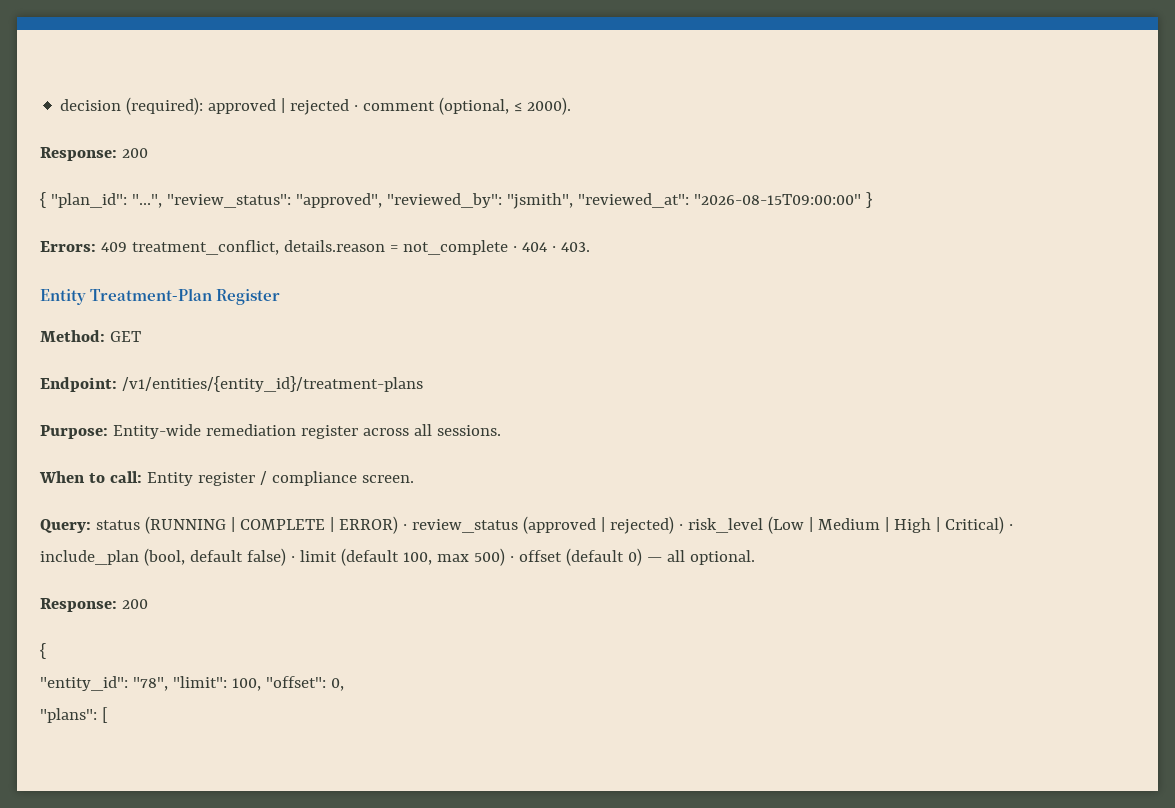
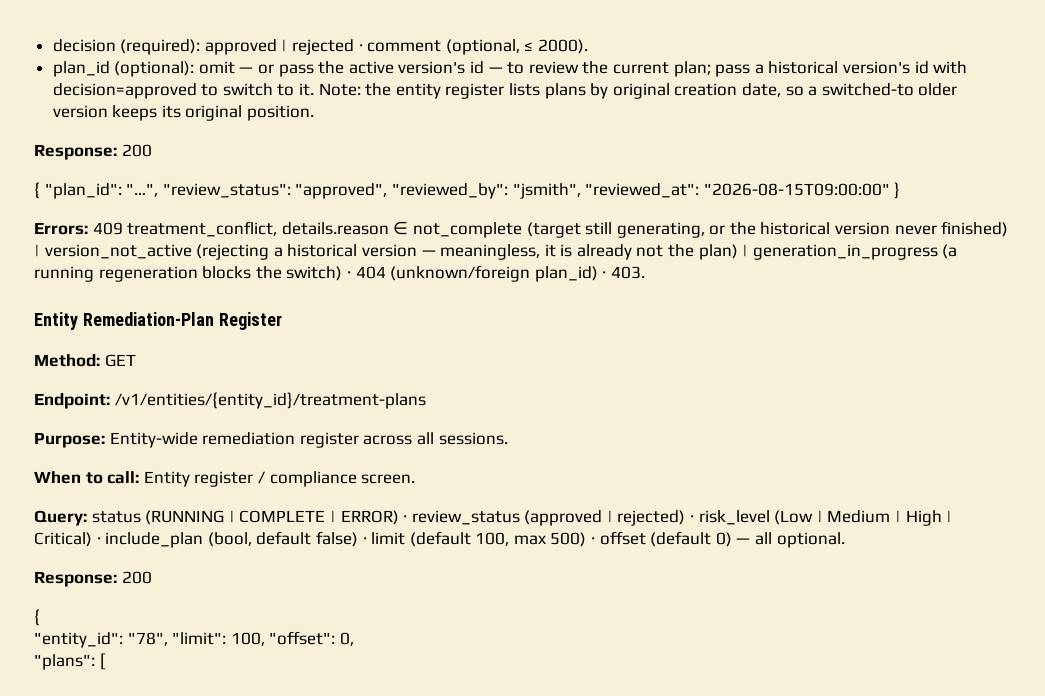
+ plan_id (optional): omit — or pass the active version's id — to review the current plan; pass a historical version's id with decision=approved to switch to it. Note: the entity register lists plans by original creation date, so a switched-to older version keeps its original position.
- Errors: 409 treatment_conflict, details.reason = not_complete · 404 · 403.
+ Errors: 409 treatment_conflict, details.reason ∈ not_complete (target still generating, or the historical version never finished) | version_not_active (rejecting a historical version — meaningless, it is already not the plan) | generation_in_progress (a running regeneration blocks the switch) · 404 (unknown/foreign plan_id) · 403.
- Entity Treatment-Plan Register
+ Entity Remediation-Plan Register

